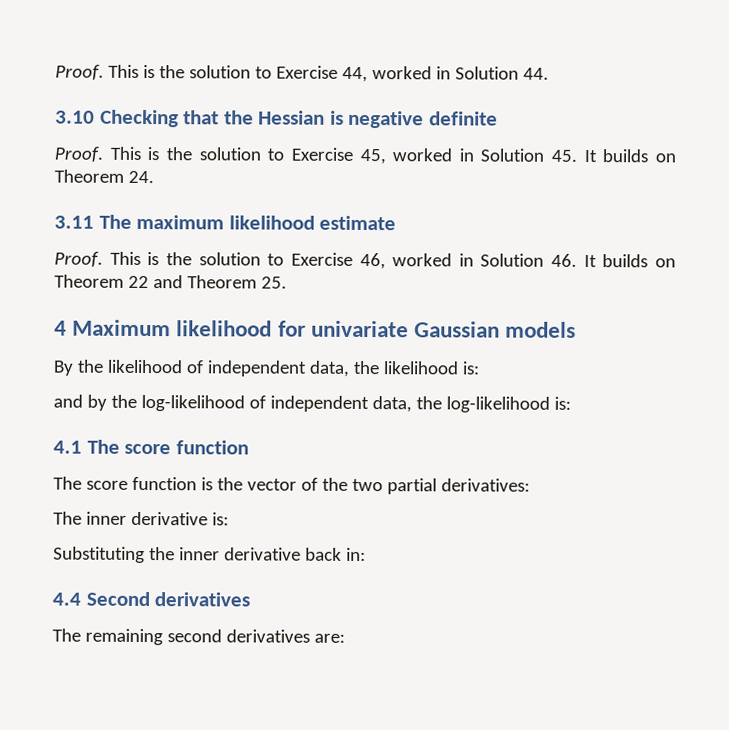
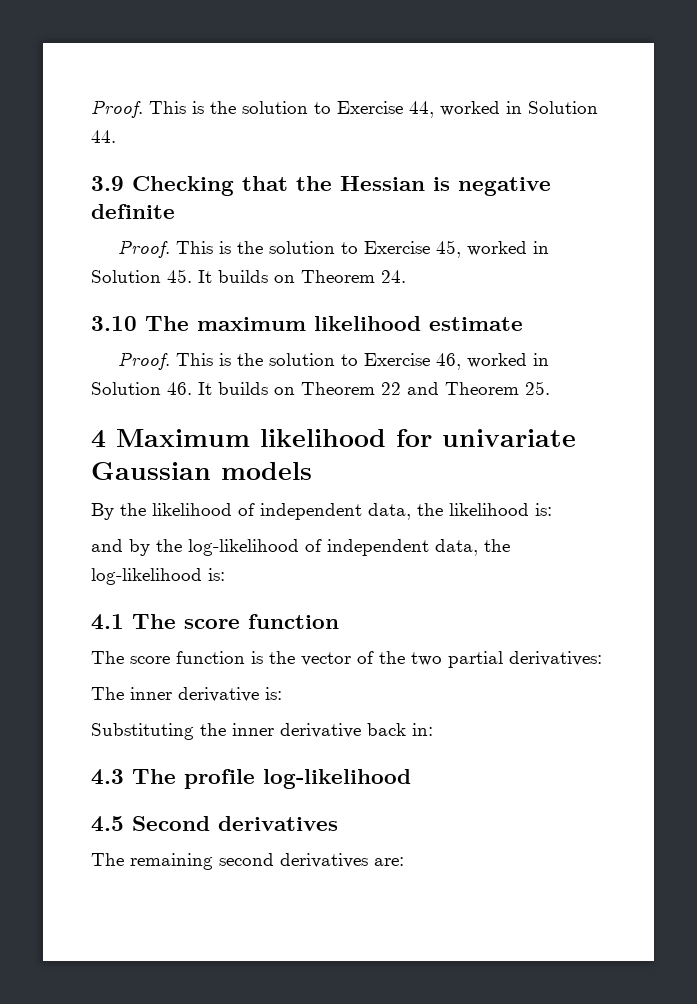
- 3.10 Checking that the Hessian is negative definite
+ 3.9 Checking that the Hessian is negative definite
- 3.11 The maximum likelihood estimate
+ 3.10 The maximum likelihood estimate
- 4.4 Second derivatives
+ 4.3 The profile log-likelihood
+ 4.5 Second derivatives

